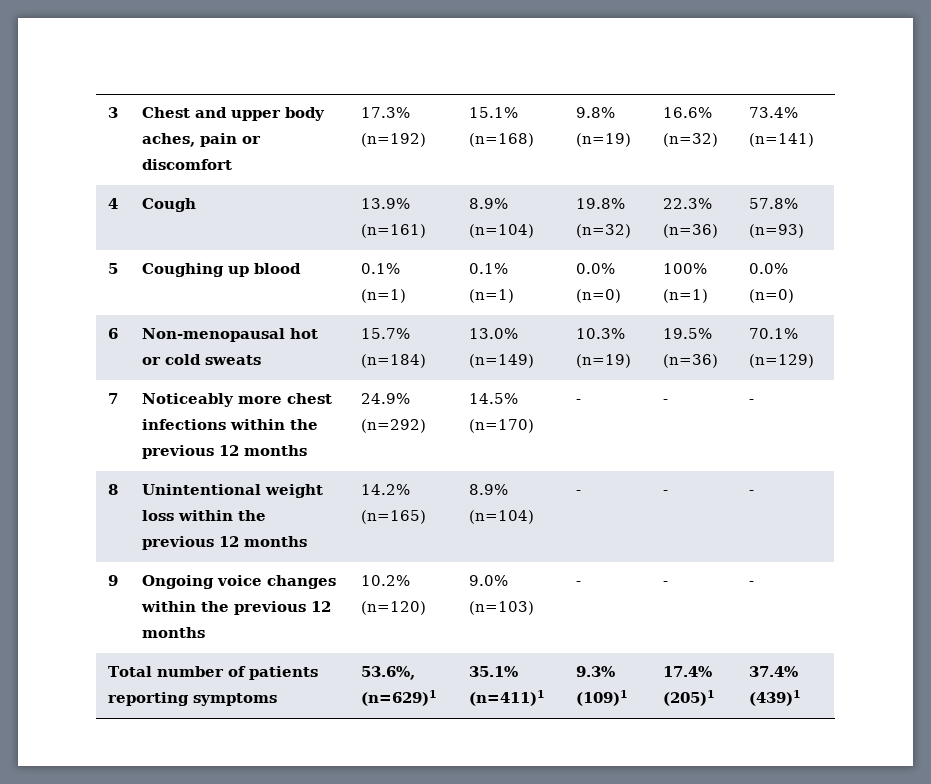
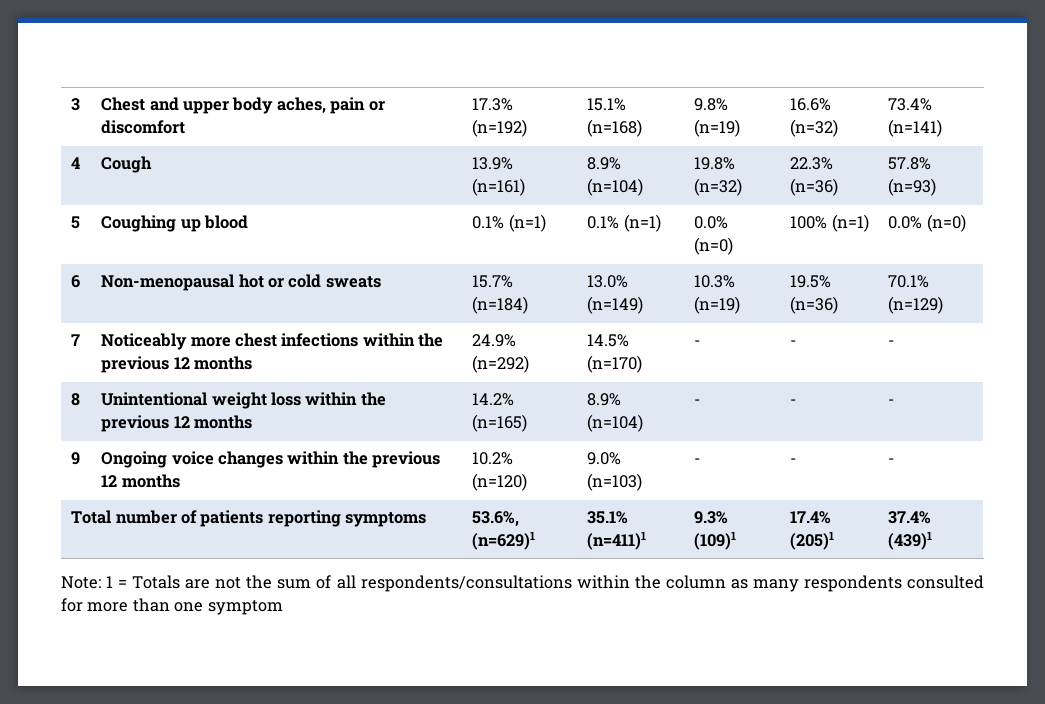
+ Note: 1 = Totals are not the sum of all respondents/consultations within the column as many respondents consulted for more than one symptom

